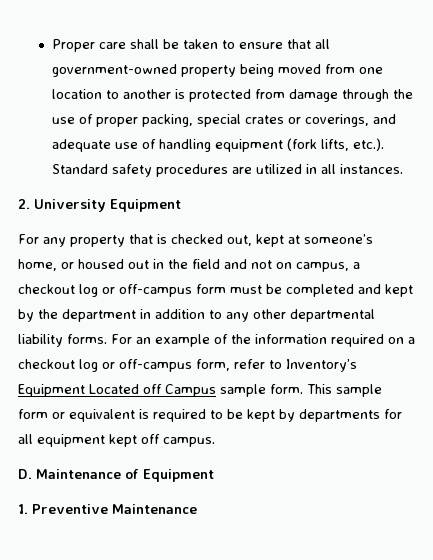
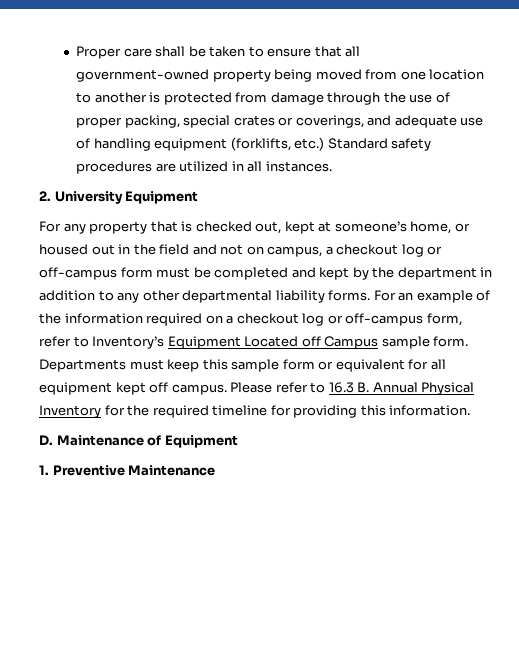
- Proper care shall be taken to ensure that all government-owned property being moved from one location to another is protected from damage through the use of proper packing, special crates or coverings, and adequate use of handling equipment (fork lifts, etc.). Standard safety procedures are utilized in all instances.
+ Proper care shall be taken to ensure that all government-owned property being moved from one location to another is protected from damage through the use of proper packing, special crates or coverings, and adequate use of handling equipment (forklifts, etc.) Standard safety procedures are utilized in all instances.
- This sample form or equivalent is required to be kept by departments for all equipment kept off campus.
+ Departments must keep this sample form or equivalent for all equipment kept off campus. Please refer to 16.3 B. Annual Physical Inventory for the required timeline for providing this information.

